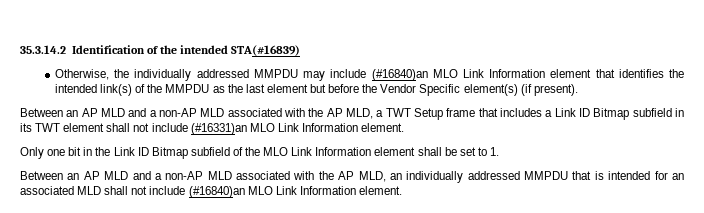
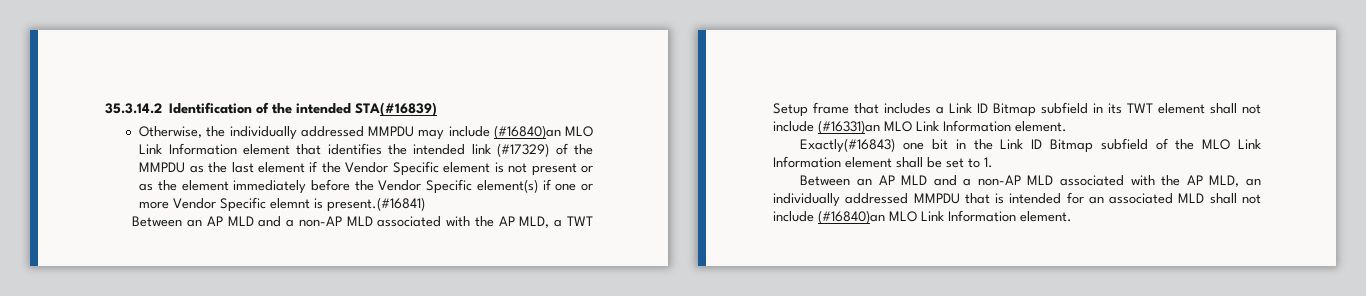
- Otherwise, the individually addressed MMPDU may include (#16840)an MLO Link Information element that identifies the intended link(s) of the MMPDU as the last element but before the Vendor Specific element(s) (if present).
+ Otherwise, the individually addressed MMPDU may include (#16840)an MLO Link Information element that identifies the intended link (#17329) of the MMPDU as the last element if the Vendor Specific element is not present or as the element immediately before the Vendor Specific element(s) if one or more Vendor Specific elemnt is present.(#16841)
- Only one bit in the Link ID Bitmap subfield of the MLO Link Information element shall be set to 1.
+ Exactly(#16843) one bit in the Link ID Bitmap subfield of the MLO Link Information element shall be set to 1.

